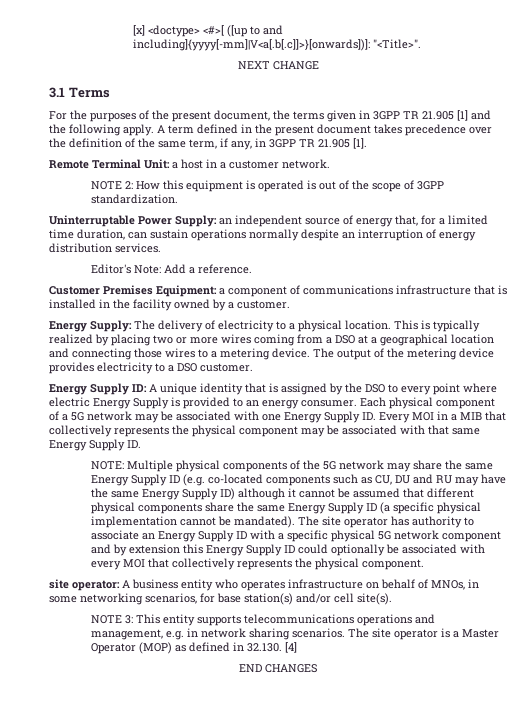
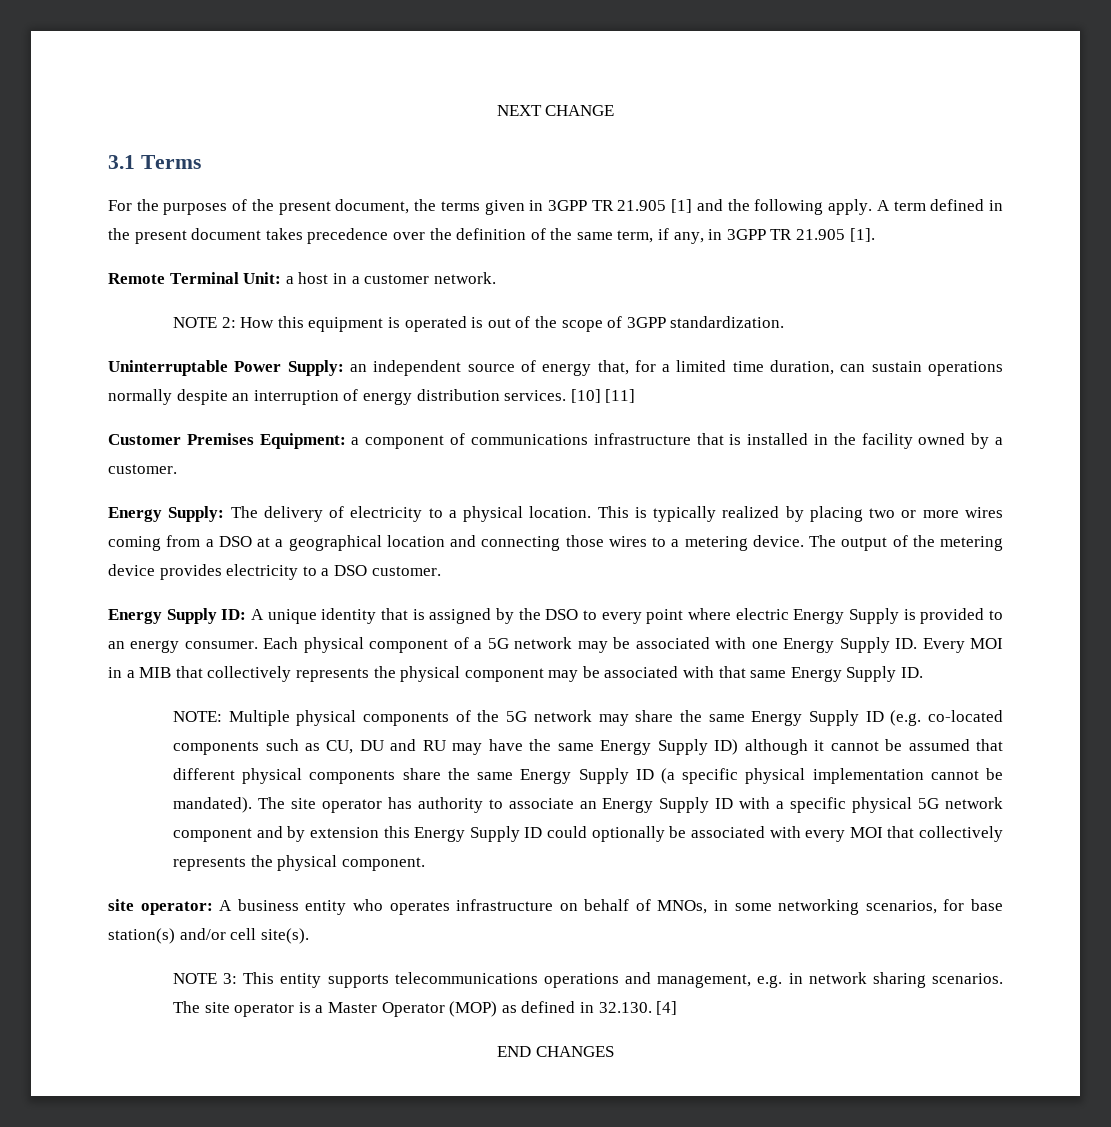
- [x] <doctype> <#>[ ([up to and including]{yyyy[-mm]|V<a[.b[.c]]>}[onwards])]: "<Title>".
- Uninterruptable Power Supply: an independent source of energy that, for a limited time duration, can sustain operations normally despite an interruption of energy distribution services.
- Editor's Note: Add a reference.
+ Uninterruptable Power Supply: an independent source of energy that, for a limited time duration, can sustain operations normally despite an interruption of energy distribution services. [10] [11]

